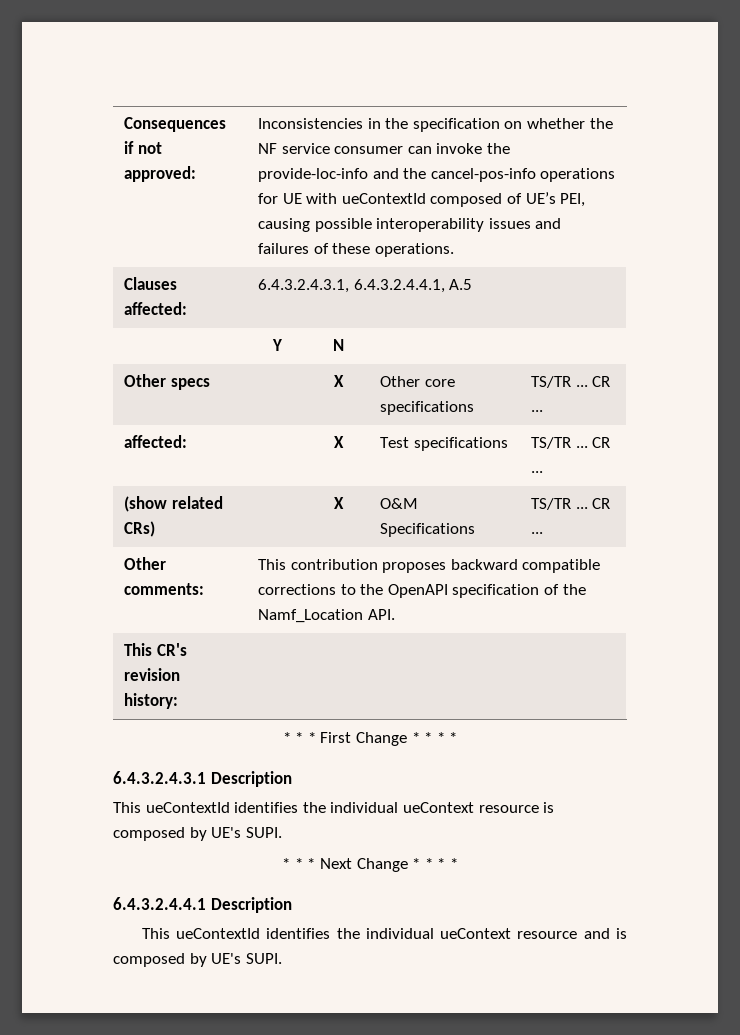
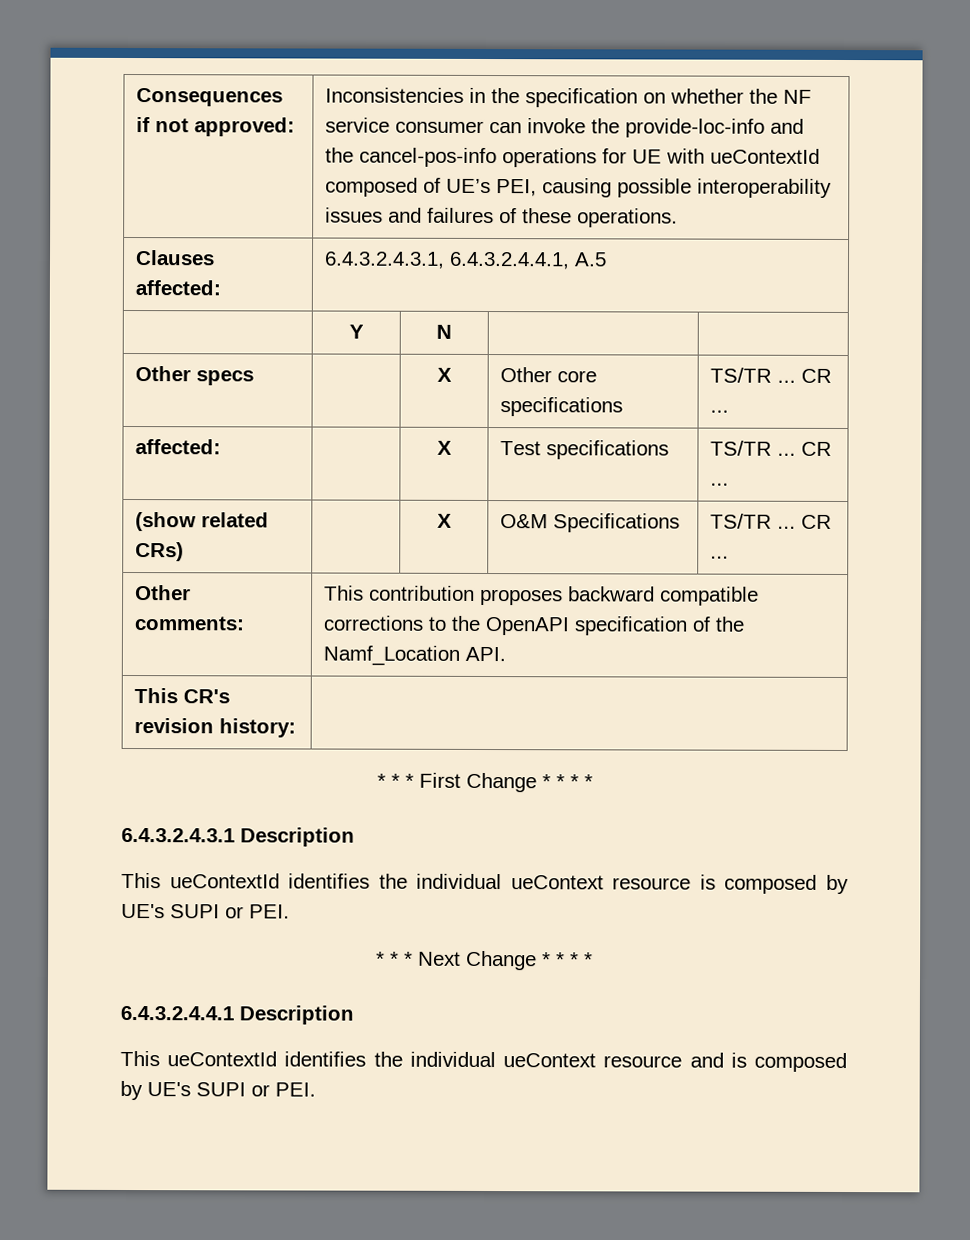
- This ueContextId identifies the individual ueContext resource is composed by UE's SUPI.
+ This ueContextId identifies the individual ueContext resource is composed by UE's SUPI or PEI.
- This ueContextId identifies the individual ueContext resource and is composed by UE's SUPI.
+ This ueContextId identifies the individual ueContext resource and is composed by UE's SUPI or PEI.

